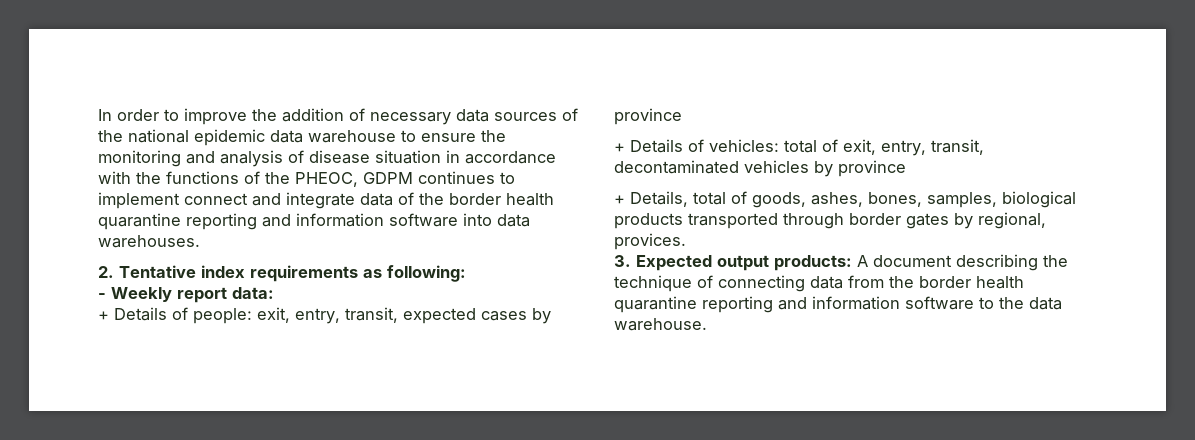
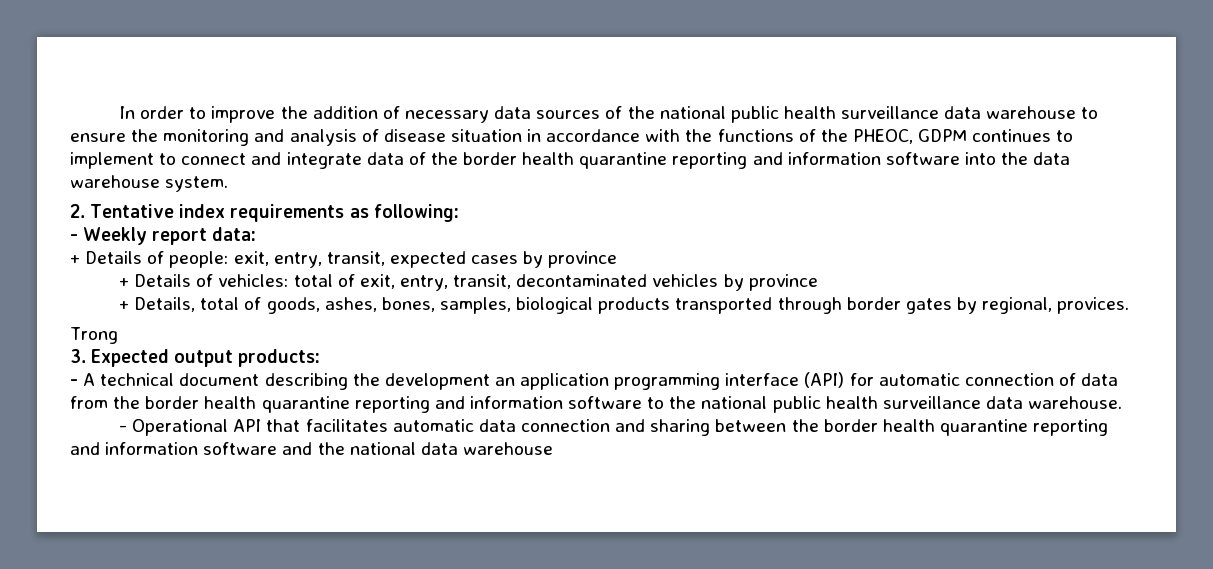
- In order to improve the addition of necessary data sources of the national epidemic data warehouse to ensure the monitoring and analysis of disease situation in accordance with the functions of the PHEOC, GDPM continues to implement connect and integrate data of the border health quarantine reporting and information software into data warehouses.
+ In order to improve the addition of necessary data sources of the national public health surveillance data warehouse to ensure the monitoring and analysis of disease situation in accordance with the functions of the PHEOC, GDPM continues to implement to connect and integrate data of the border health quarantine reporting and information software into the data warehouse system.
+ Trong
- 3. Expected output products: A document describing the technique of connecting data from the border health quarantine reporting and information software to the data warehouse.
+ 3. Expected output products:
+ - A technical document describing the development an application programming interface (API) for automatic connection of data from the border health quarantine reporting and information software to the national public health surveillance data warehouse.
+ - Operational API that facilitates automatic data connection and sharing between the border health quarantine reporting and information software and the national data warehouse

